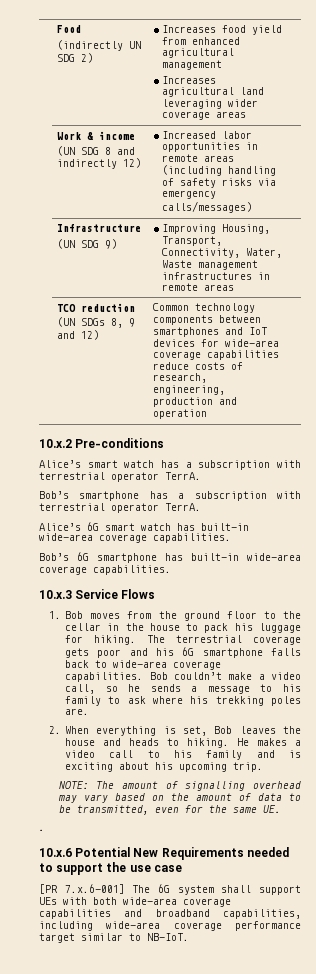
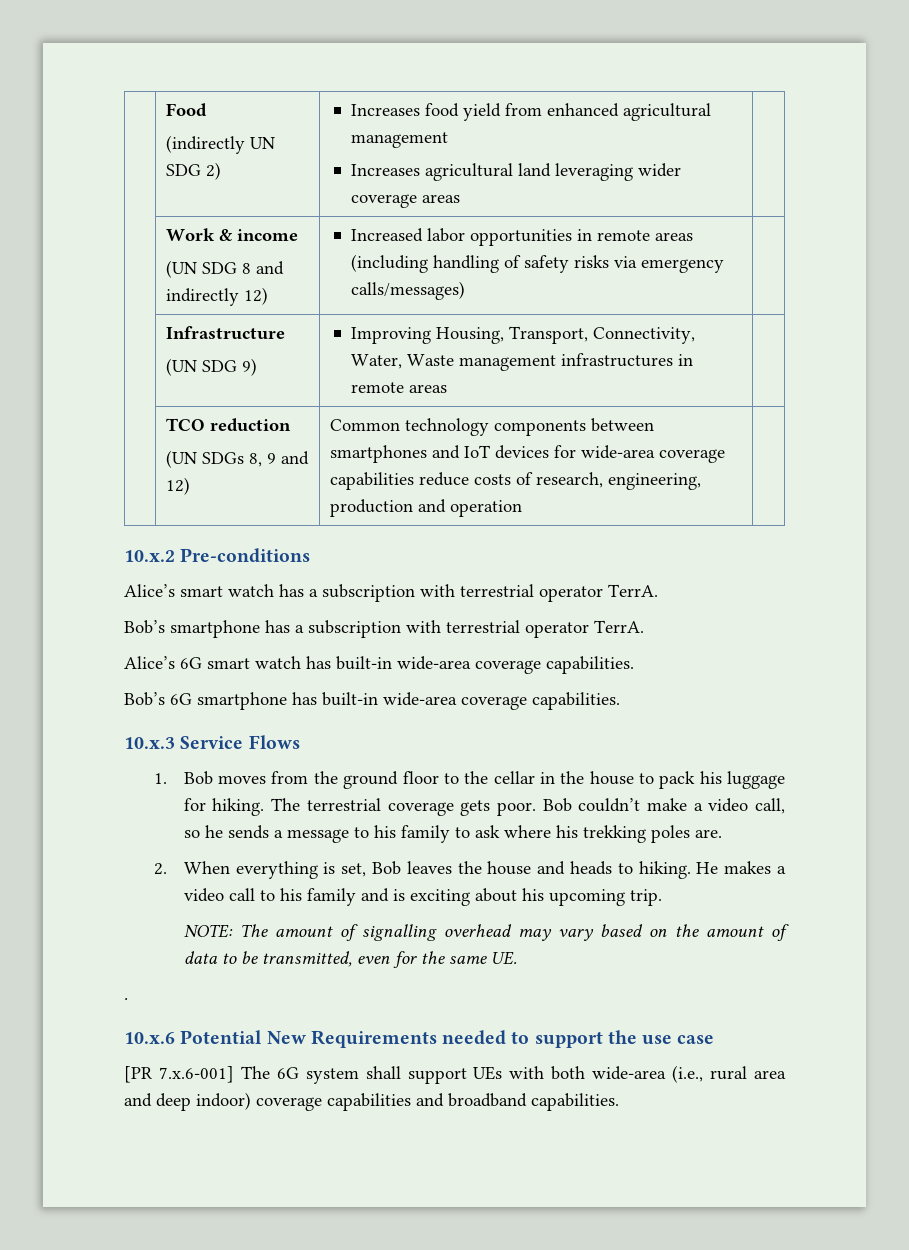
- The terrestrial coverage gets poor and his 6G smartphone falls back to wide-area coverage capabilities.
+ The terrestrial coverage gets poor.
- [PR 7.x.6-001] The 6G system shall support UEs with both wide-area coverage capabilities and broadband capabilities, including wide-area coverage performance target similar to NB-IoT.
+ [PR 7.x.6-001] The 6G system shall support UEs with both wide-area (i.e., rural area and deep indoor) coverage capabilities and broadband capabilities.

